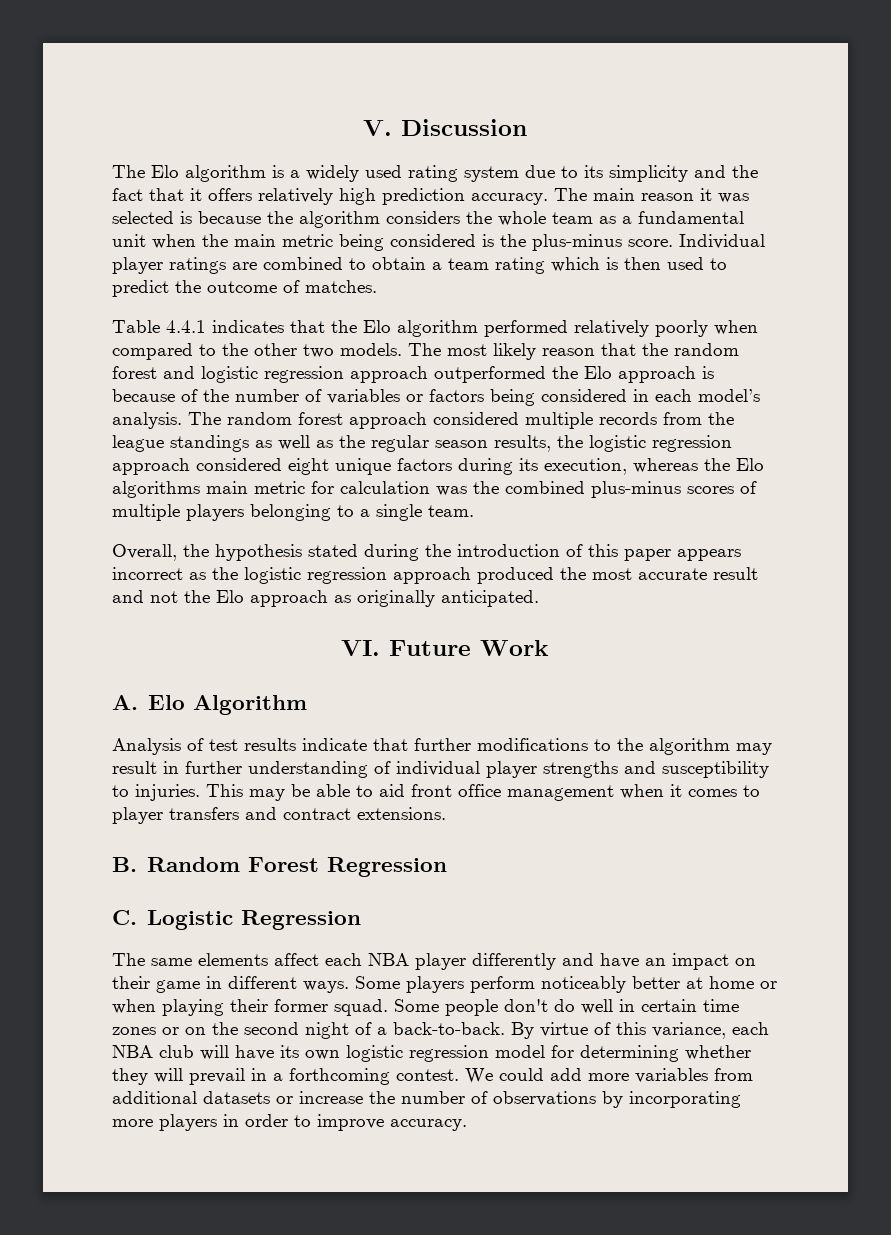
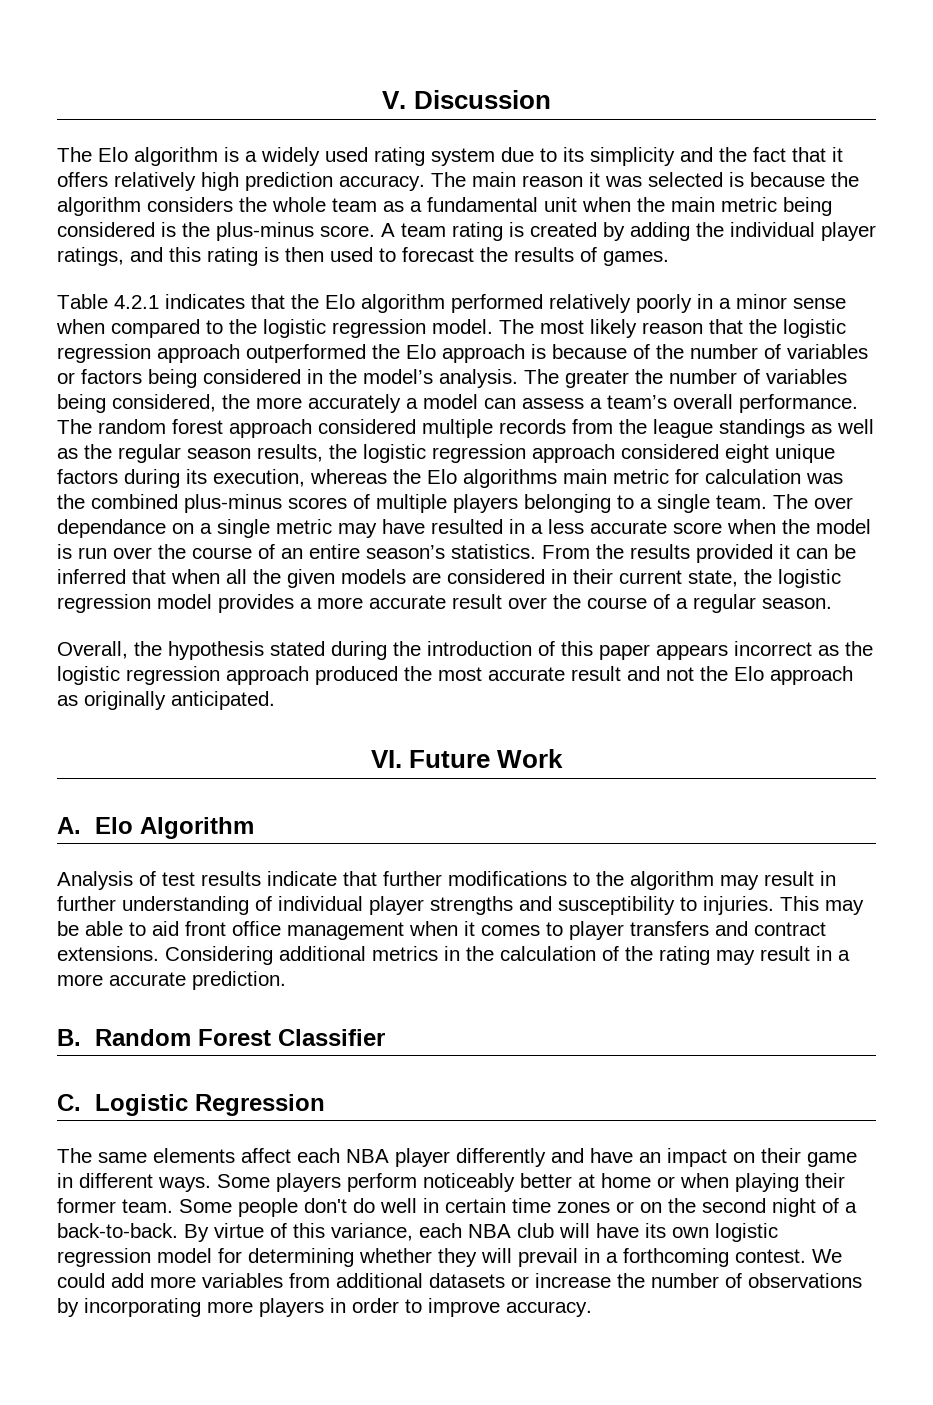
- Individual player ratings are combined to obtain a team rating which is then used to predict the outcome of matches.
+ A team rating is created by adding the individual player ratings, and this rating is then used to forecast the results of games.
- Table 4.4.1 indicates that the Elo algorithm performed relatively poorly when compared to the other two models.
+ Table 4.2.1 indicates that the Elo algorithm performed relatively poorly in a minor sense when compared to the logistic regression model.
- The most likely reason that the random forest and logistic regression approach outperformed the Elo approach is because of the number of variables or factors being considered in each model’s analysis.
+ The most likely reason that the logistic regression approach outperformed the Elo approach is because of the number of variables or factors being considered in the model’s analysis.
- The random forest approach considered multiple records from the league standings as well as the regular season results, the logistic regression approach considered eight unique factors during its execution, whereas the Elo algorithms main metric for calculation was the combined plus-minus scores of multiple players belonging to a single team.
+ The greater the number of variables being considered, the more accurately a model can assess a team’s overall performance. The random forest approach considered multiple records from the league standings as well as the regular season results, the logistic regression approach considered eight unique factors during its execution, whereas the Elo algorithms main metric for calculation was the combined plus-minus scores of multiple players belonging to a single team. The over dependance on a single metric may have resulted in a less accurate score when the model is run over the course of an entire season’s statistics. From the results provided it can be inferred that when all the given models are considered in their current state, the logistic regression model provides a more accurate result over the course of a regular season.
+ Considering additional metrics in the calculation of the rating may result in a more accurate prediction.
- B. Random Forest Regression
+ B. Random Forest Classifier
- Some players perform noticeably better at home or when playing their former squad.
+ Some players perform noticeably better at home or when playing their former team.

